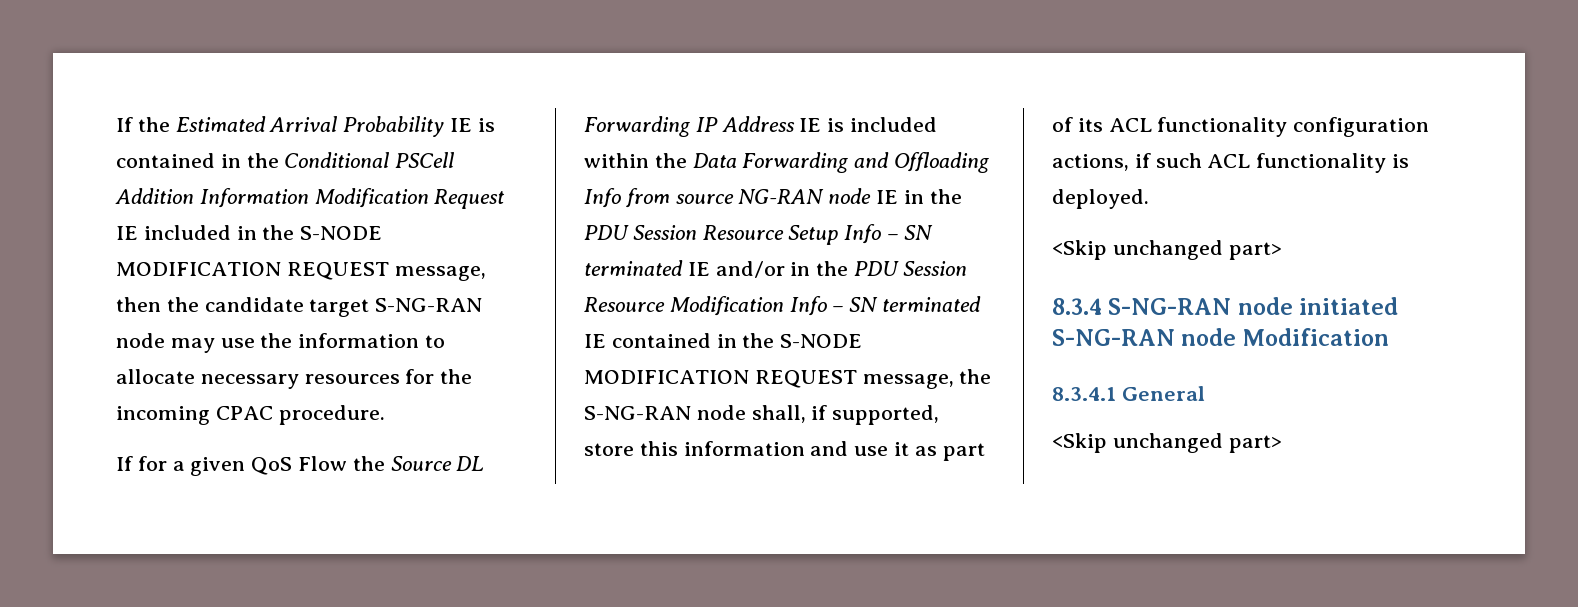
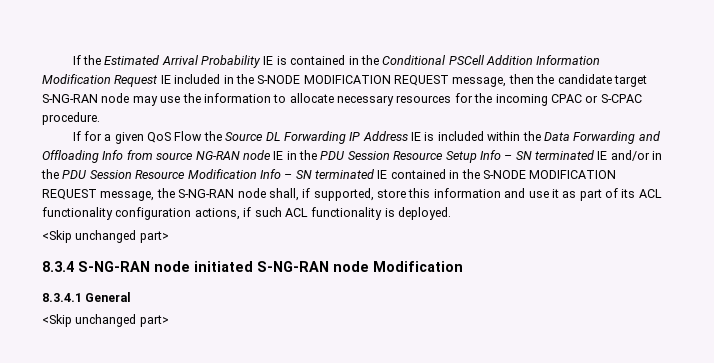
- If the Estimated Arrival Probability IE is contained in the Conditional PSCell Addition Information Modification Request IE included in the S-NODE MODIFICATION REQUEST message, then the candidate target S-NG-RAN node may use the information to allocate necessary resources for the incoming CPAC procedure.
+ If the Estimated Arrival Probability IE is contained in the Conditional PSCell Addition Information Modification Request IE included in the S-NODE MODIFICATION REQUEST message, then the candidate target S-NG-RAN node may use the information to allocate necessary resources for the incoming CPAC or S-CPAC procedure.

